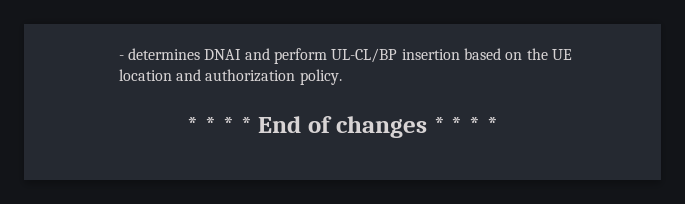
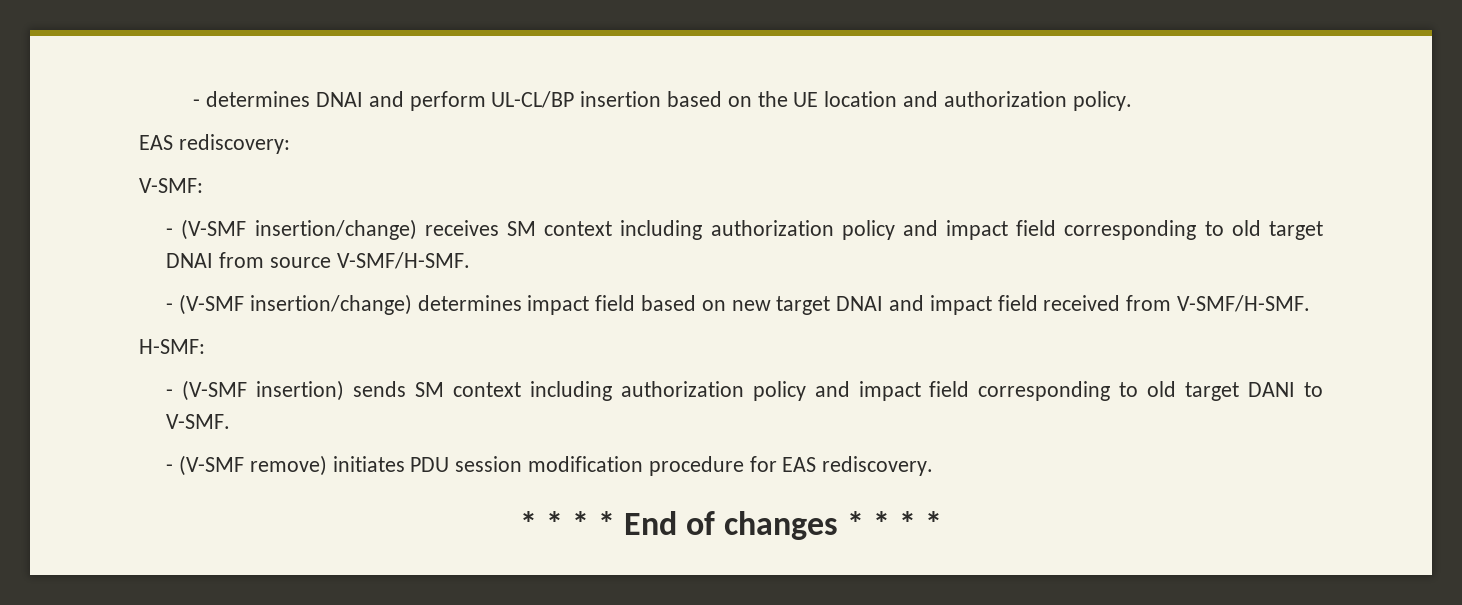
+ EAS rediscovery:
+ V-SMF:
+ - (V-SMF insertion/change) receives SM context including authorization policy and impact field corresponding to old target DNAI from source V-SMF/H-SMF.
+ - (V-SMF insertion/change) determines impact field based on new target DNAI and impact field received from V-SMF/H-SMF.
+ H-SMF:
+ - (V-SMF insertion) sends SM context including authorization policy and impact field corresponding to old target DANI to V-SMF.
+ - (V-SMF remove) initiates PDU session modification procedure for EAS rediscovery.

